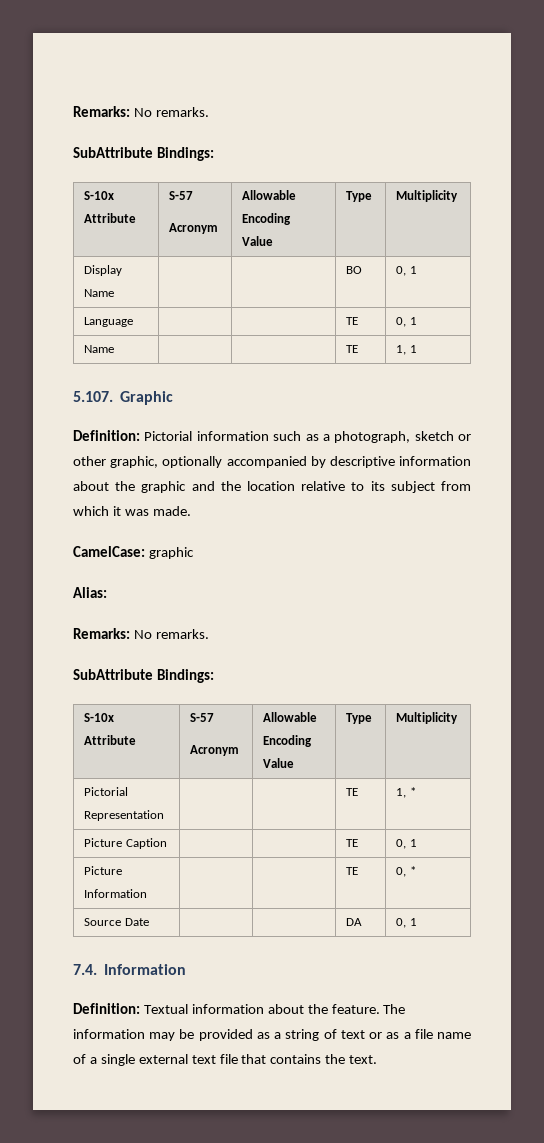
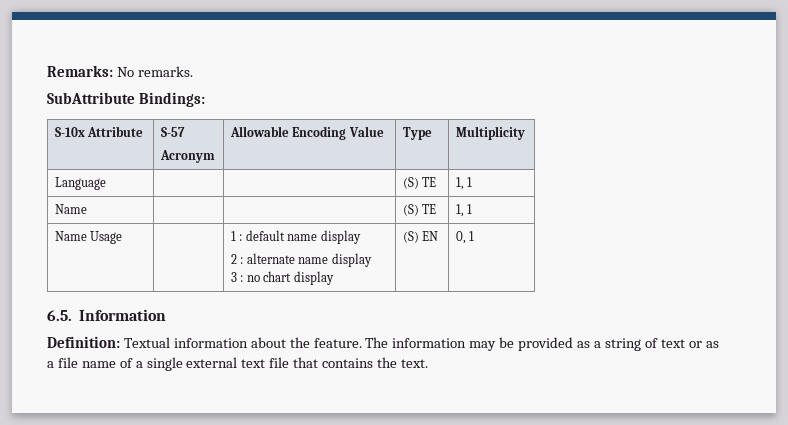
- Display Name | | | BO | 0, 1
- Language | | | TE | 0, 1
+ Language | | | (S) TE | 1, 1
- Name | | | TE | 1, 1
- 5.107. Graphic
- Definition: Pictorial information such as a photograph, sketch or other graphic, optionally accompanied by descriptive information about the graphic and the location relative to its subject from which it was made.
- CamelCase: graphic
- Alias:
- Remarks: No remarks.
- SubAttribute Bindings:
- S-10x Attribute | S-57
- Acronym | Allowable Encoding Value | Type | Multiplicity
- Pictorial Representation | | | TE | 1, *
- Picture Caption | | | TE | 0, 1
- Picture Information | | | TE | 0, *
- Source Date | | | DA | 0, 1
- 7.4. Information
+ Name | | | (S) TE | 1, 1
+ Name Usage | | 1 : default name display
+ 2 : alternate name display
+ 3 : no chart display | (S) EN | 0, 1
+ 6.5. Information

